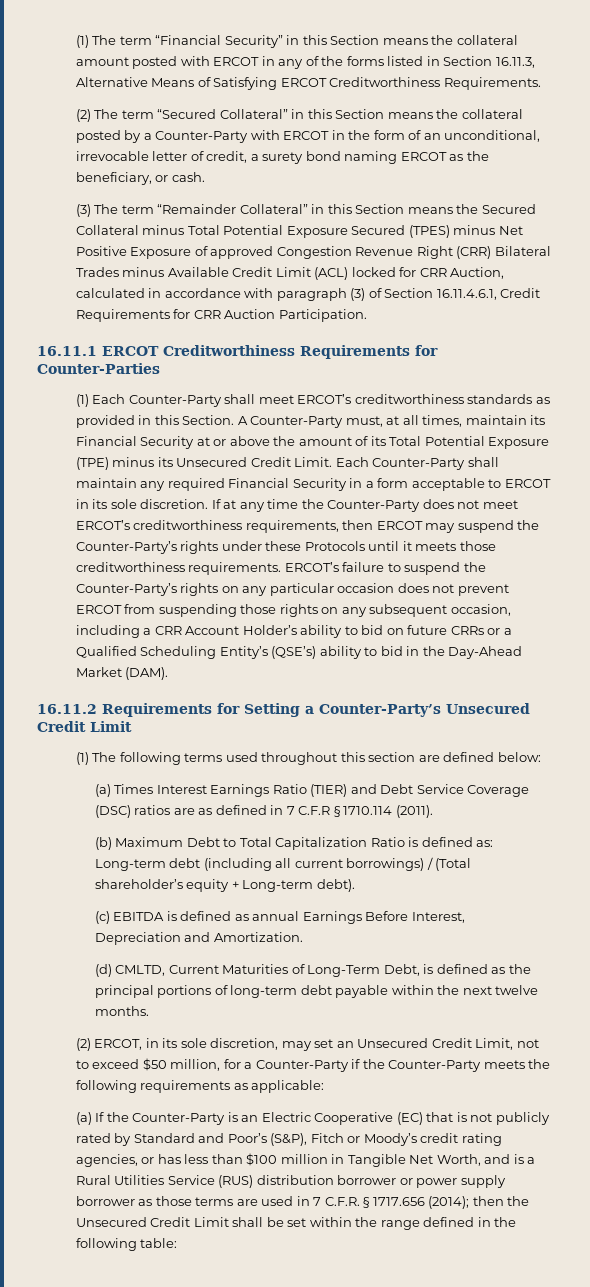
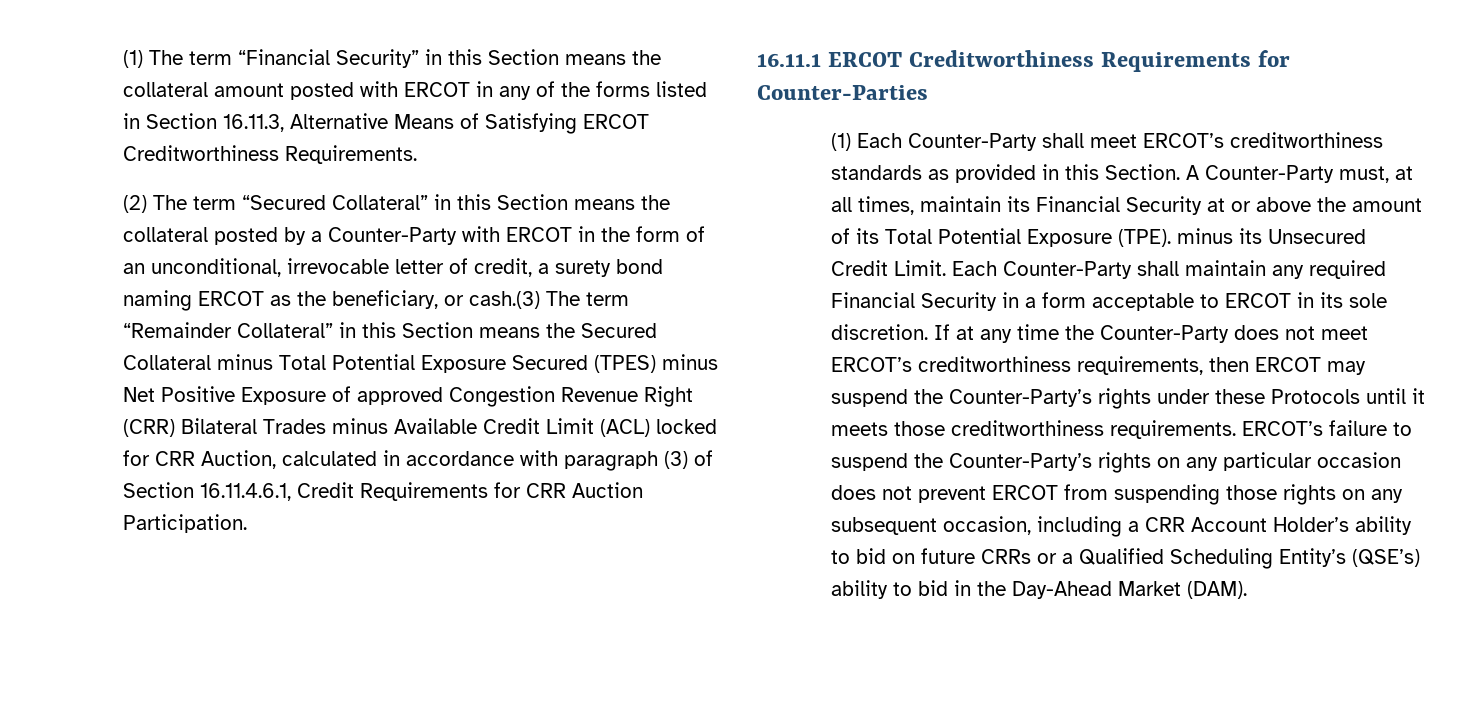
- (2) The term “Secured Collateral” in this Section means the collateral posted by a Counter-Party with ERCOT in the form of an unconditional, irrevocable letter of credit, a surety bond naming ERCOT as the beneficiary, or cash.
- (3) The term “Remainder Collateral” in this Section means the Secured Collateral minus Total Potential Exposure Secured (TPES) minus Net Positive Exposure of approved Congestion Revenue Right (CRR) Bilateral Trades minus Available Credit Limit (ACL) locked for CRR Auction, calculated in accordance with paragraph (3) of Section 16.11.4.6.1, Credit Requirements for CRR Auction Participation.
+ (2) The term “Secured Collateral” in this Section means the collateral posted by a Counter-Party with ERCOT in the form of an unconditional, irrevocable letter of credit, a surety bond naming ERCOT as the beneficiary, or cash.(3) The term “Remainder Collateral” in this Section means the Secured Collateral minus Total Potential Exposure Secured (TPES) minus Net Positive Exposure of approved Congestion Revenue Right (CRR) Bilateral Trades minus Available Credit Limit (ACL) locked for CRR Auction, calculated in accordance with paragraph (3) of Section 16.11.4.6.1, Credit Requirements for CRR Auction Participation.
- A Counter-Party must, at all times, maintain its Financial Security at or above the amount of its Total Potential Exposure (TPE) minus its Unsecured Credit Limit.
+ A Counter-Party must, at all times, maintain its Financial Security at or above the amount of its Total Potential Exposure (TPE). minus its Unsecured Credit Limit.
- 16.11.2 Requirements for Setting a Counter-Party’s Unsecured Credit Limit
- (1) The following terms used throughout this section are defined below:
- (a) Times Interest Earnings Ratio (TIER) and Debt Service Coverage (DSC) ratios are as defined in 7 C.F.R § 1710.114 (2011).
- (b) Maximum Debt to Total Capitalization Ratio is defined as: Long-term debt (including all current borrowings) / (Total shareholder’s equity + Long-term debt).
- (c) EBITDA is defined as annual Earnings Before Interest, Depreciation and Amortization.
- (d) CMLTD, Current Maturities of Long-Term Debt, is defined as the principal portions of long-term debt payable within the next twelve months.
- (2) ERCOT, in its sole discretion, may set an Unsecured Credit Limit, not to exceed $50 million, for a Counter-Party if the Counter-Party meets the following requirements as applicable:
- (a) If the Counter-Party is an Electric Cooperative (EC) that is not publicly rated by Standard and Poor’s (S&P), Fitch or Moody’s credit rating agencies, or has less than $100 million in Tangible Net Worth, and is a Rural Utilities Service (RUS) distribution borrower or power supply borrower as those terms are used in 7 C.F.R. § 1717.656 (2014); then the Unsecured Credit Limit shall be set within the range defined in the following table:

